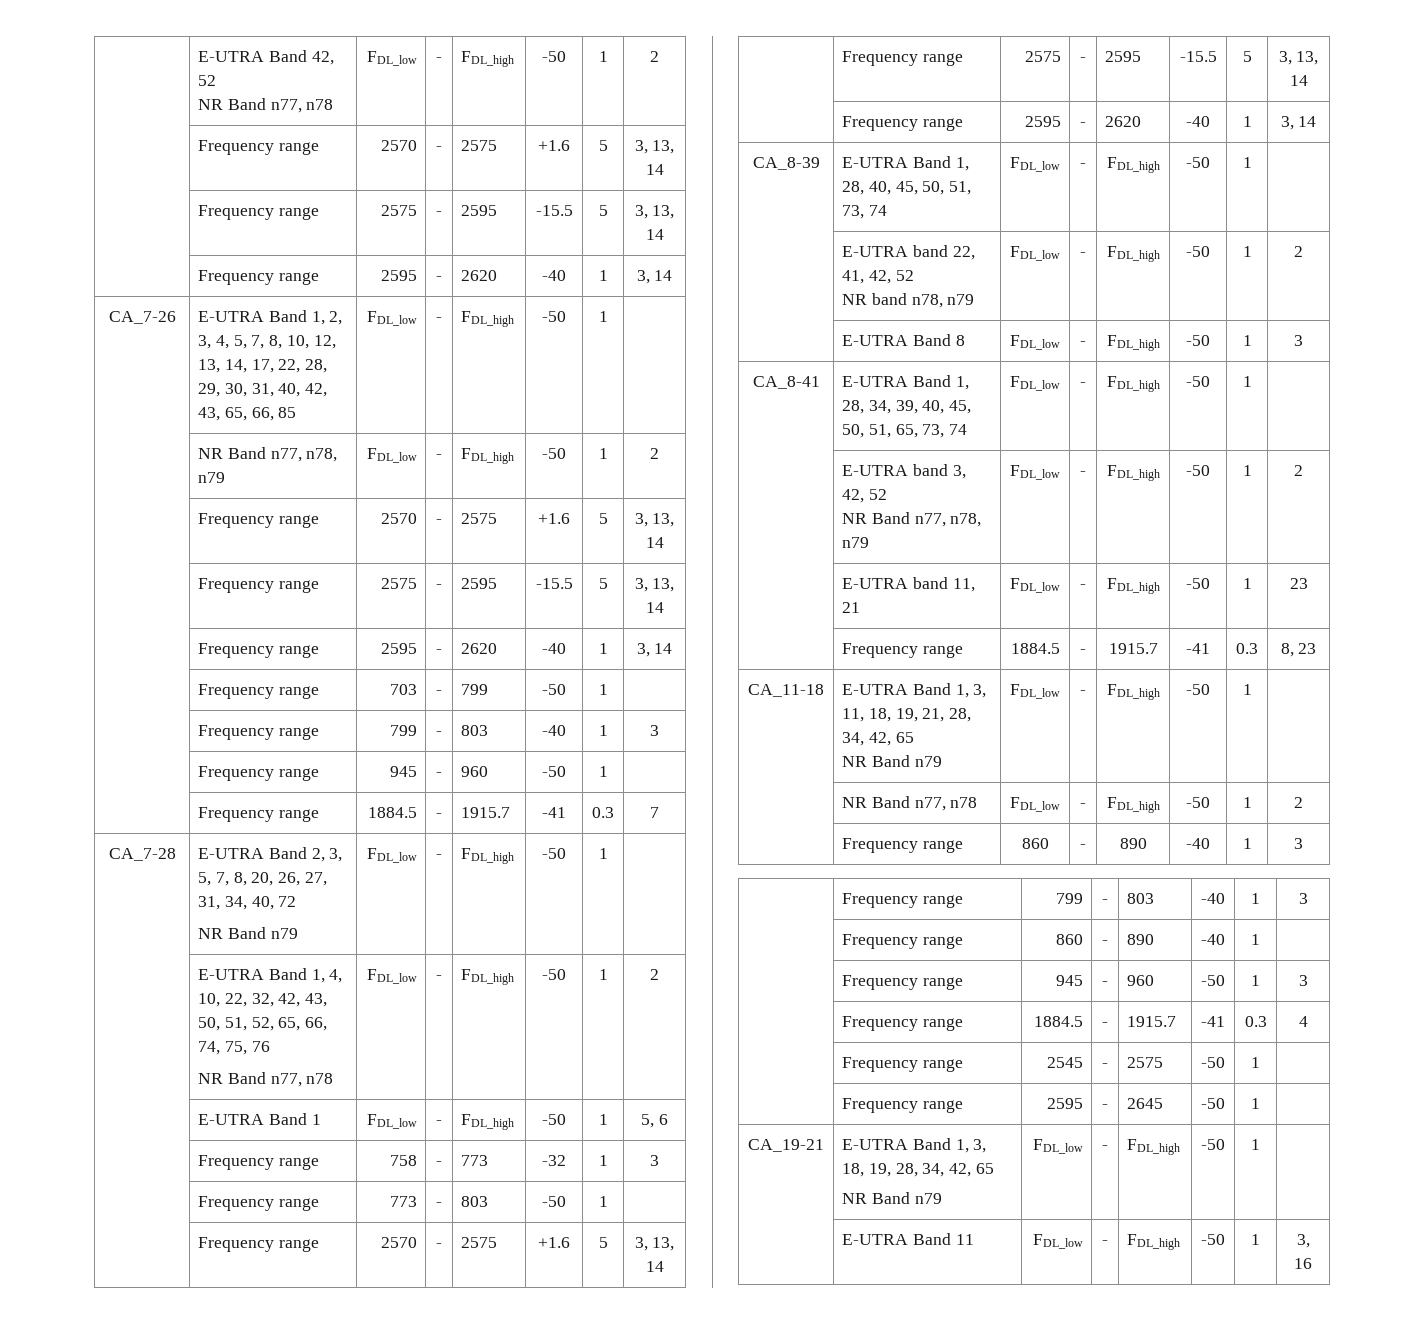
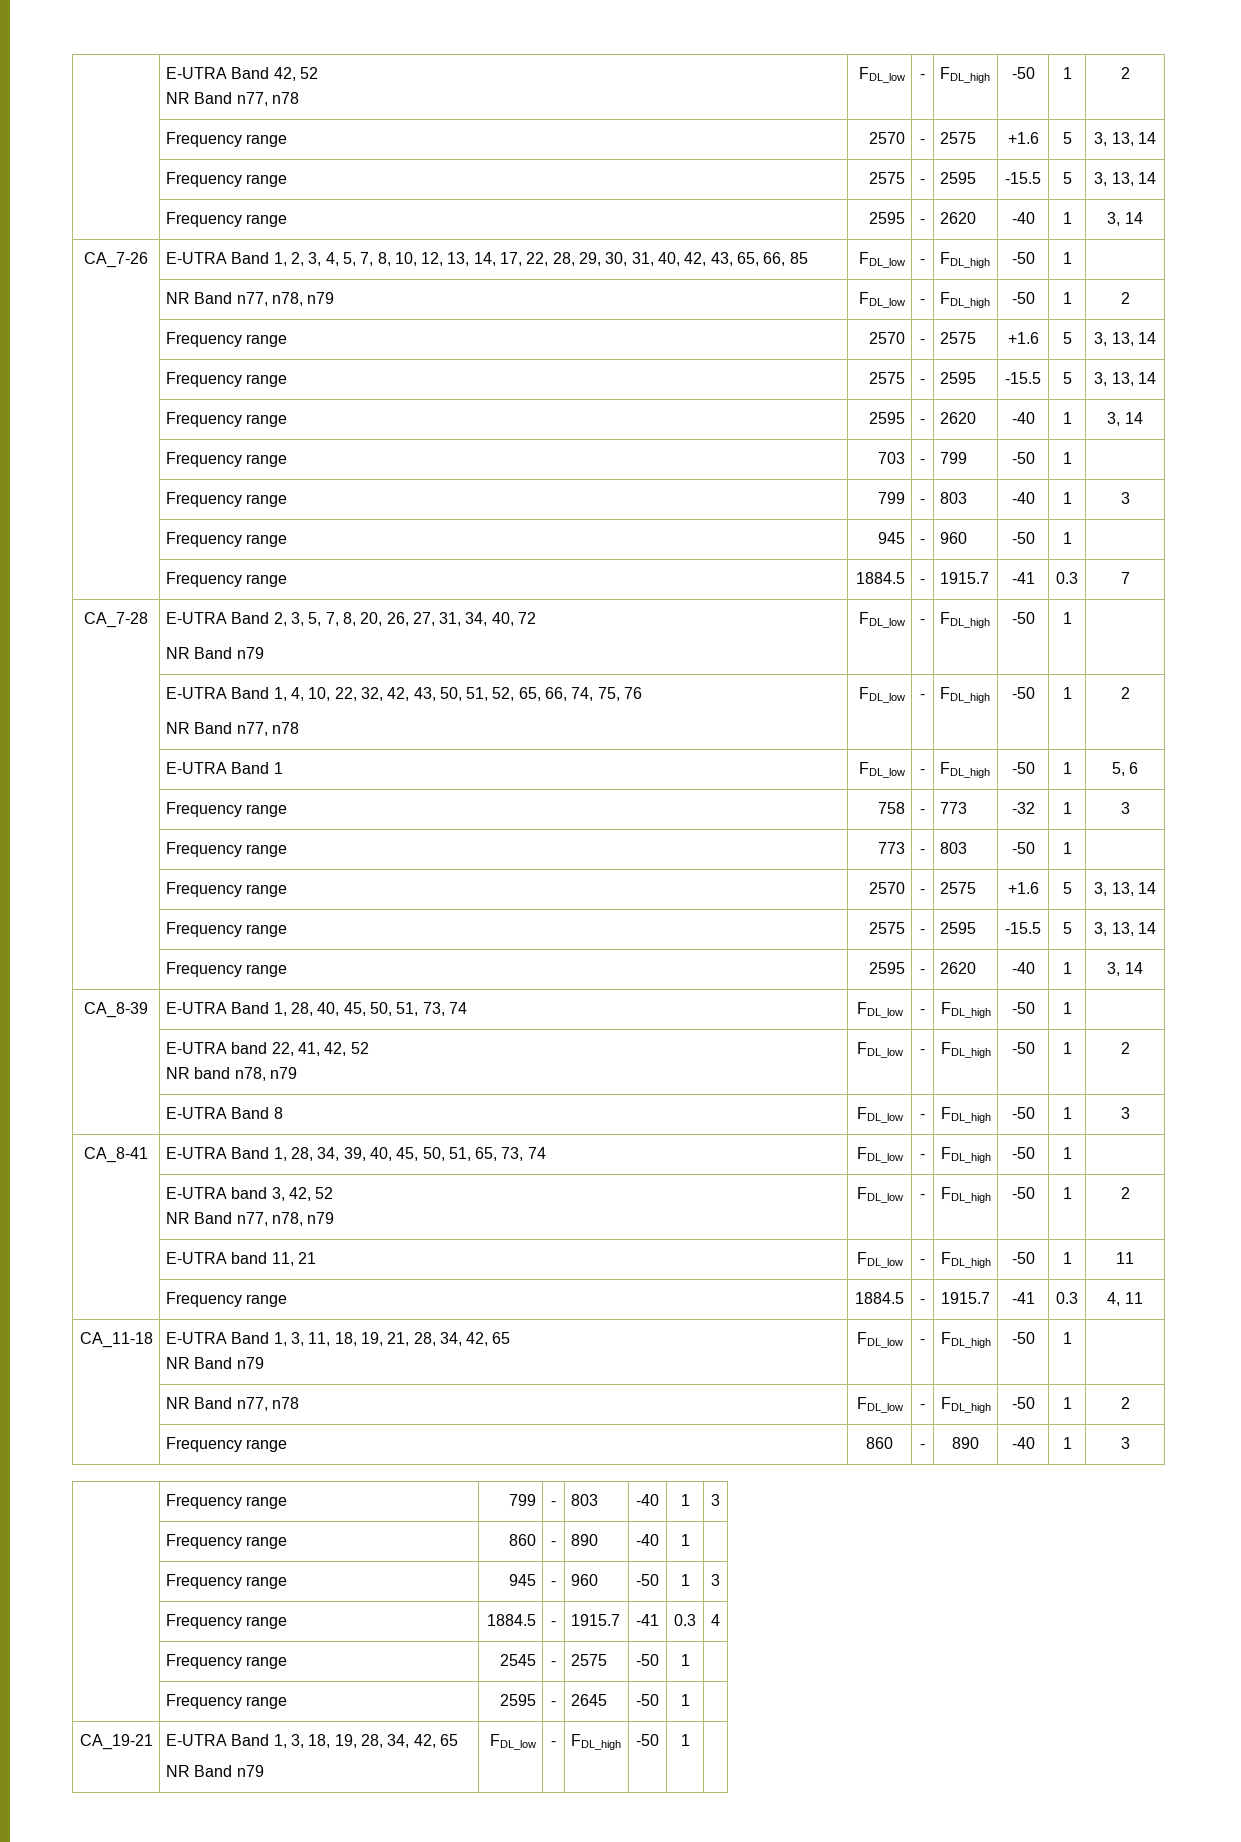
- | E-UTRA band 11, 21 | FDL_low | - | FDL_high | -50 | 1 | 23
- | Frequency range | 1884.5 | - | 1915.7 | -41 | 0.3 | 8, 23
+ | E-UTRA band 11, 21 | FDL_low | - | FDL_high | -50 | 1 | 11
+ | Frequency range | 1884.5 | - | 1915.7 | -41 | 0.3 | 4, 11
- | E-UTRA Band 11 | FDL_low | - | FDL_high | -50 | 1 | 3, 16

